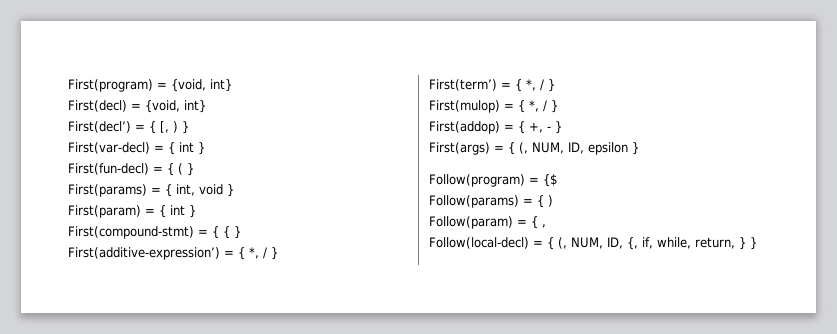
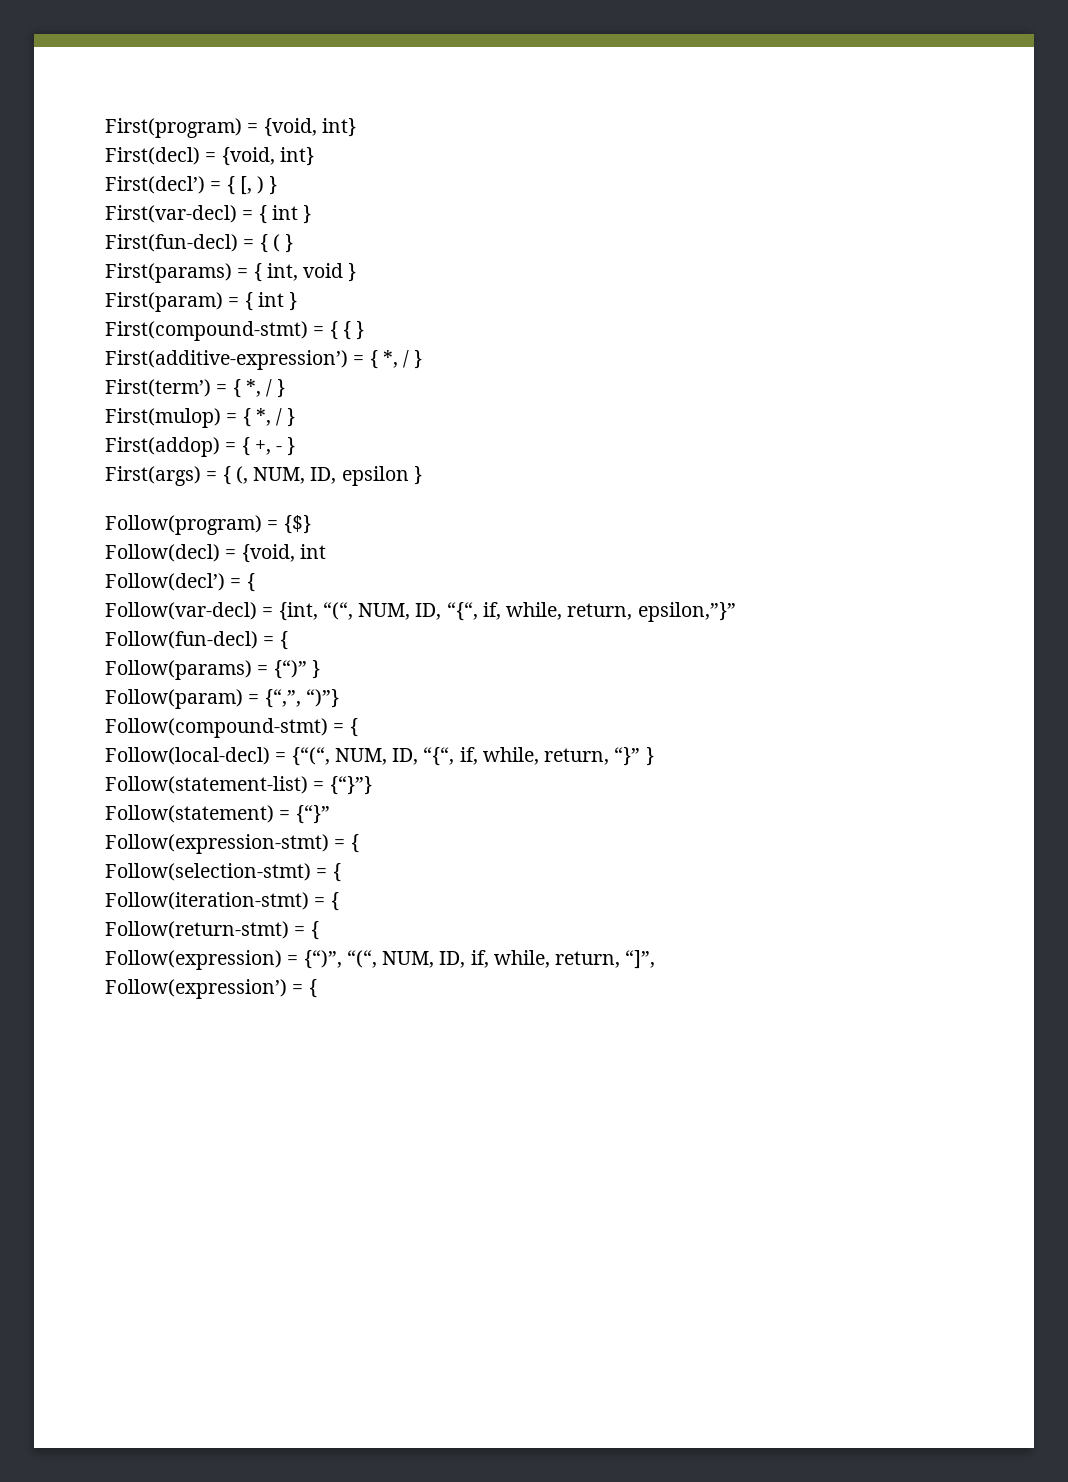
- Follow(program) = {$
+ Follow(program) = {$}
+ Follow(decl) = {void, int
+ Follow(decl’) = {
+ Follow(var-decl) = {int, “(“, NUM, ID, “{“, if, while, return, epsilon,”}”
+ Follow(fun-decl) = {
- Follow(params) = { )
+ Follow(params) = {“)” }
- Follow(param) = { ,
+ Follow(param) = {“,”, “)”}
+ Follow(compound-stmt) = {
- Follow(local-decl) = { (, NUM, ID, {, if, while, return, } }
+ Follow(local-decl) = {“(“, NUM, ID, “{“, if, while, return, “}” }
+ Follow(statement-list) = {“}”}
+ Follow(statement) = {“}”
+ Follow(expression-stmt) = {
+ Follow(selection-stmt) = {
+ Follow(iteration-stmt) = {
+ Follow(return-stmt) = {
+ Follow(expression) = {“)”, “(“, NUM, ID, if, while, return, “]”,
+ Follow(expression’) = {

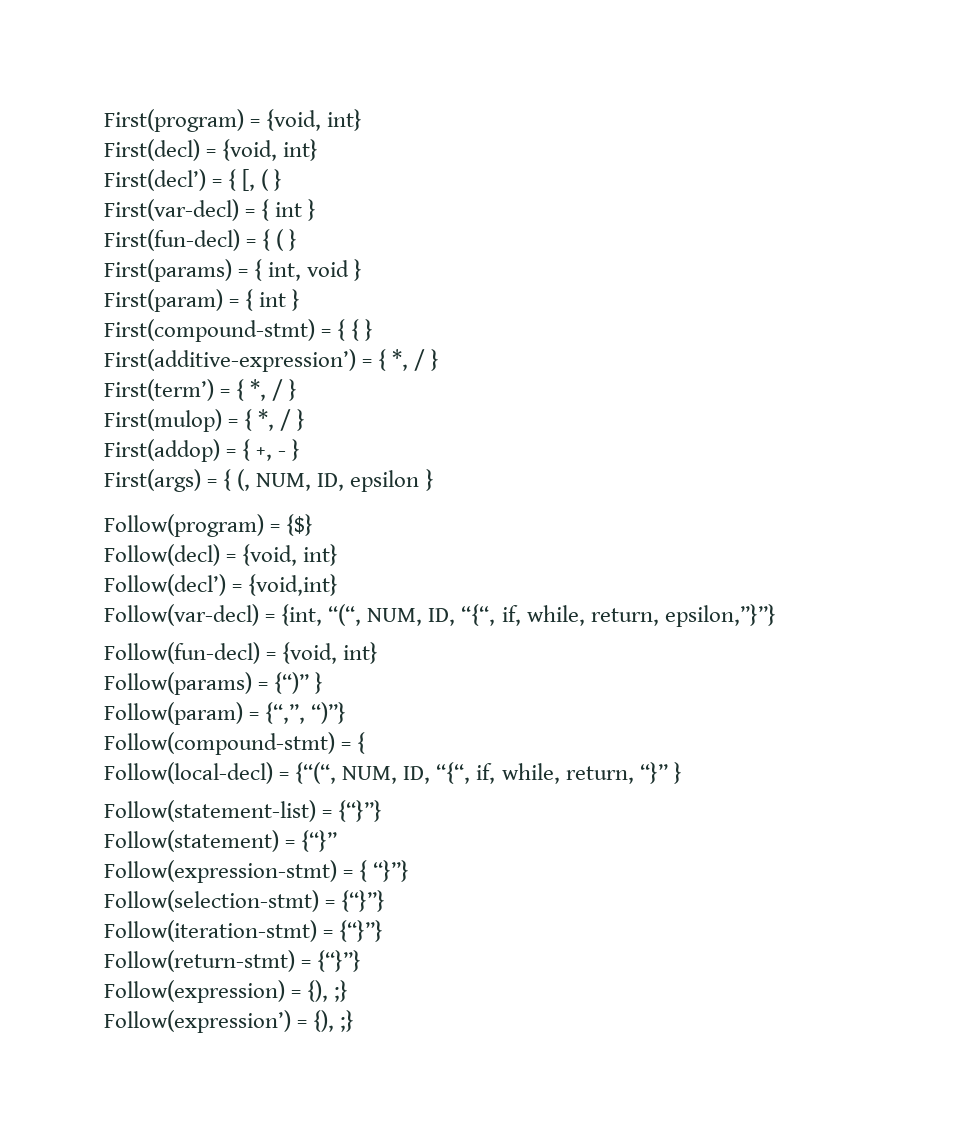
- First(decl’) = { [, ) }
+ First(decl’) = { [, ( }
- Follow(decl) = {void, int
+ Follow(decl) = {void, int}
- Follow(decl’) = {
+ Follow(decl’) = {void,int}
- Follow(var-decl) = {int, “(“, NUM, ID, “{“, if, while, return, epsilon,”}”
+ Follow(var-decl) = {int, “(“, NUM, ID, “{“, if, while, return, epsilon,”}”}
- Follow(fun-decl) = {
+ Follow(fun-decl) = {void, int}
- Follow(expression-stmt) = {
+ Follow(expression-stmt) = { “}”}
- Follow(selection-stmt) = {
+ Follow(selection-stmt) = {“}”}
- Follow(iteration-stmt) = {
+ Follow(iteration-stmt) = {“}”}
- Follow(return-stmt) = {
+ Follow(return-stmt) = {“}”}
- Follow(expression) = {“)”, “(“, NUM, ID, if, while, return, “]”,
+ Follow(expression) = {), ;}
- Follow(expression’) = {
+ Follow(expression’) = {), ;}

